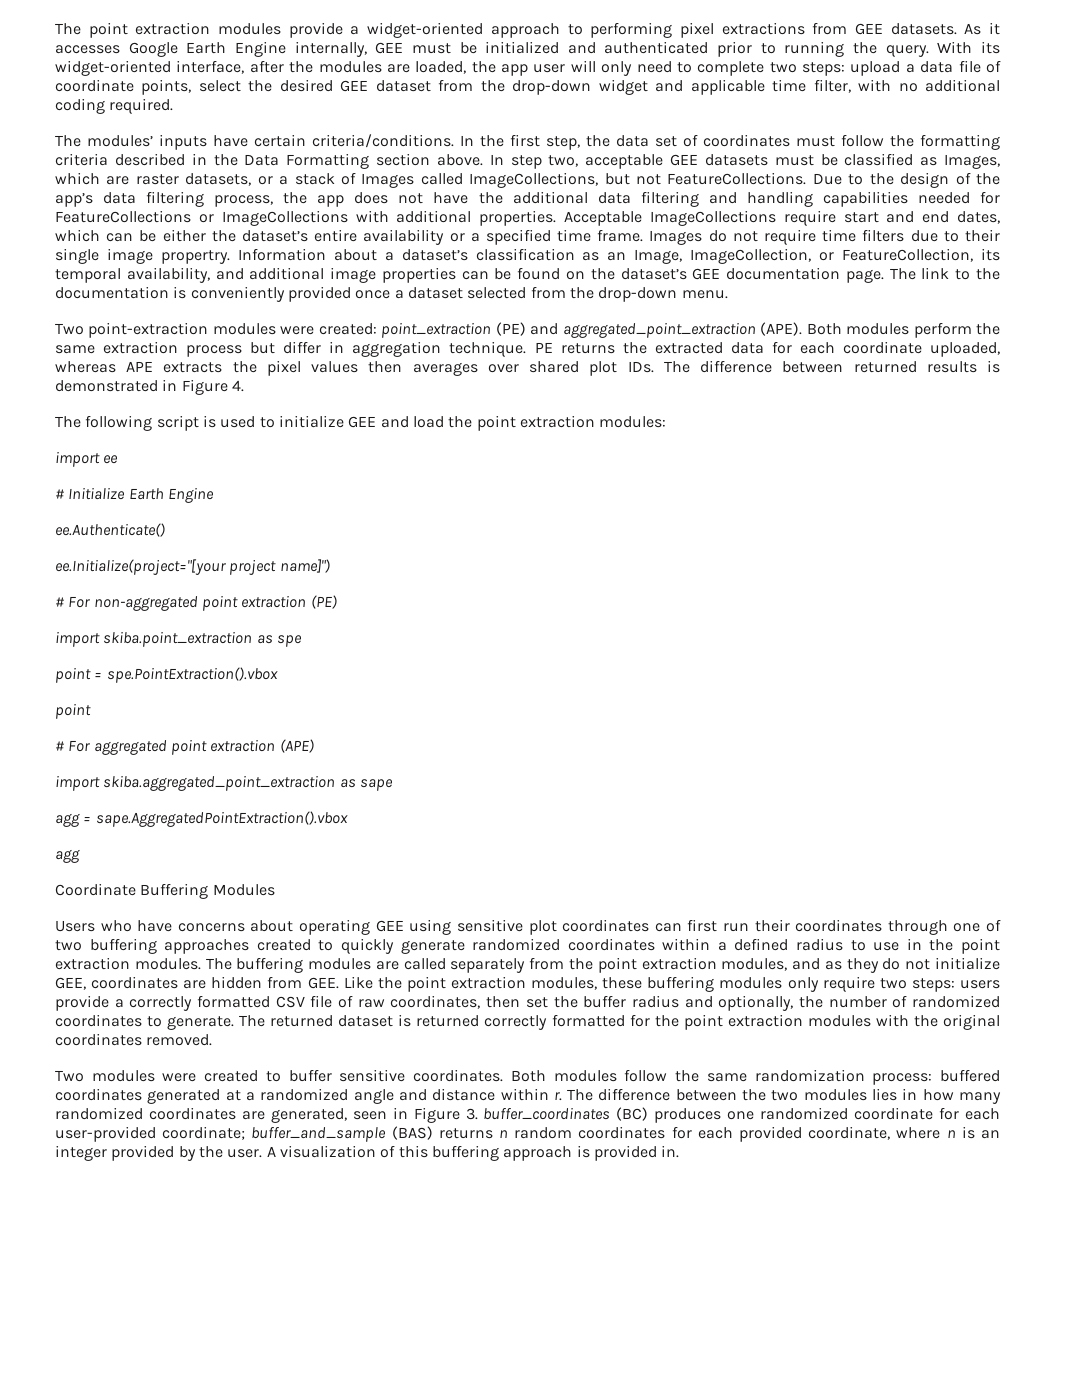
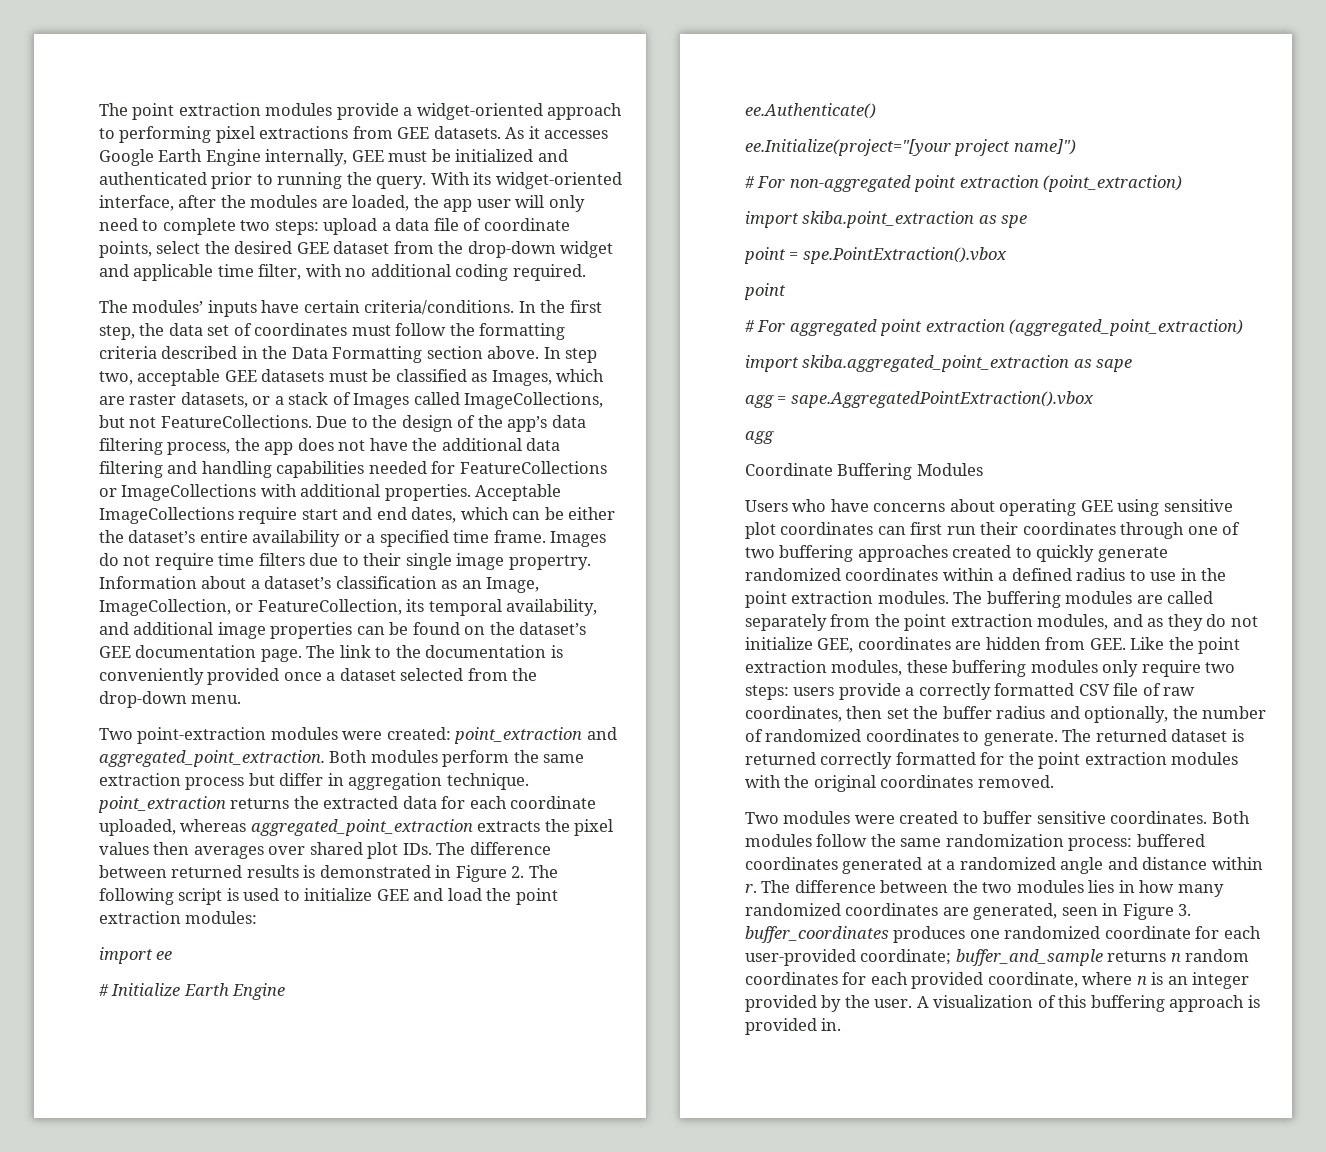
- Two point-extraction modules were created: point_extraction (PE) and aggregated_point_extraction (APE).
+ Two point-extraction modules were created: point_extraction and aggregated_point_extraction.
- Both modules perform the same extraction process but differ in aggregation technique. PE returns the extracted data for each coordinate uploaded, whereas APE extracts the pixel values then averages over shared plot IDs. The difference between returned results is demonstrated in Figure 4.
- The following script is used to initialize GEE and load the point extraction modules:
+ Both modules perform the same extraction process but differ in aggregation technique. point_extraction returns the extracted data for each coordinate uploaded, whereas aggregated_point_extraction extracts the pixel values then averages over shared plot IDs. The difference between returned results is demonstrated in Figure 2. The following script is used to initialize GEE and load the point extraction modules:
- # For non-aggregated point extraction (PE)
+ # For non-aggregated point extraction (point_extraction)
- # For aggregated point extraction (APE)
+ # For aggregated point extraction (aggregated_point_extraction)
- The difference between the two modules lies in how many randomized coordinates are generated, seen in Figure 3. buffer_coordinates (BC) produces one randomized coordinate for each user-provided coordinate; buffer_and_sample (BAS) returns n random coordinates for each provided coordinate, where n is an integer provided by the user.
+ The difference between the two modules lies in how many randomized coordinates are generated, seen in Figure 3. buffer_coordinates produces one randomized coordinate for each user-provided coordinate; buffer_and_sample returns n random coordinates for each provided coordinate, where n is an integer provided by the user.

